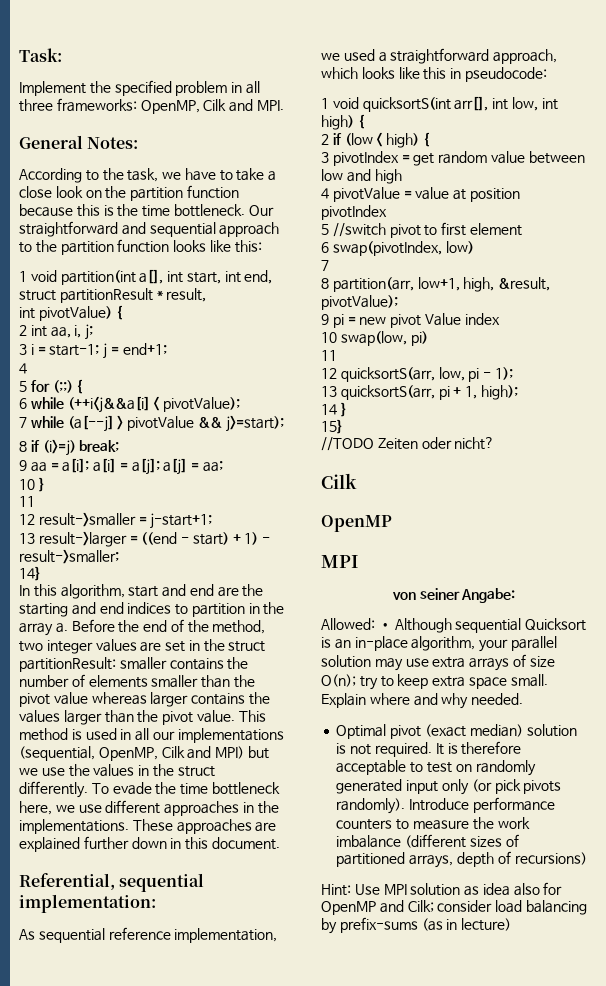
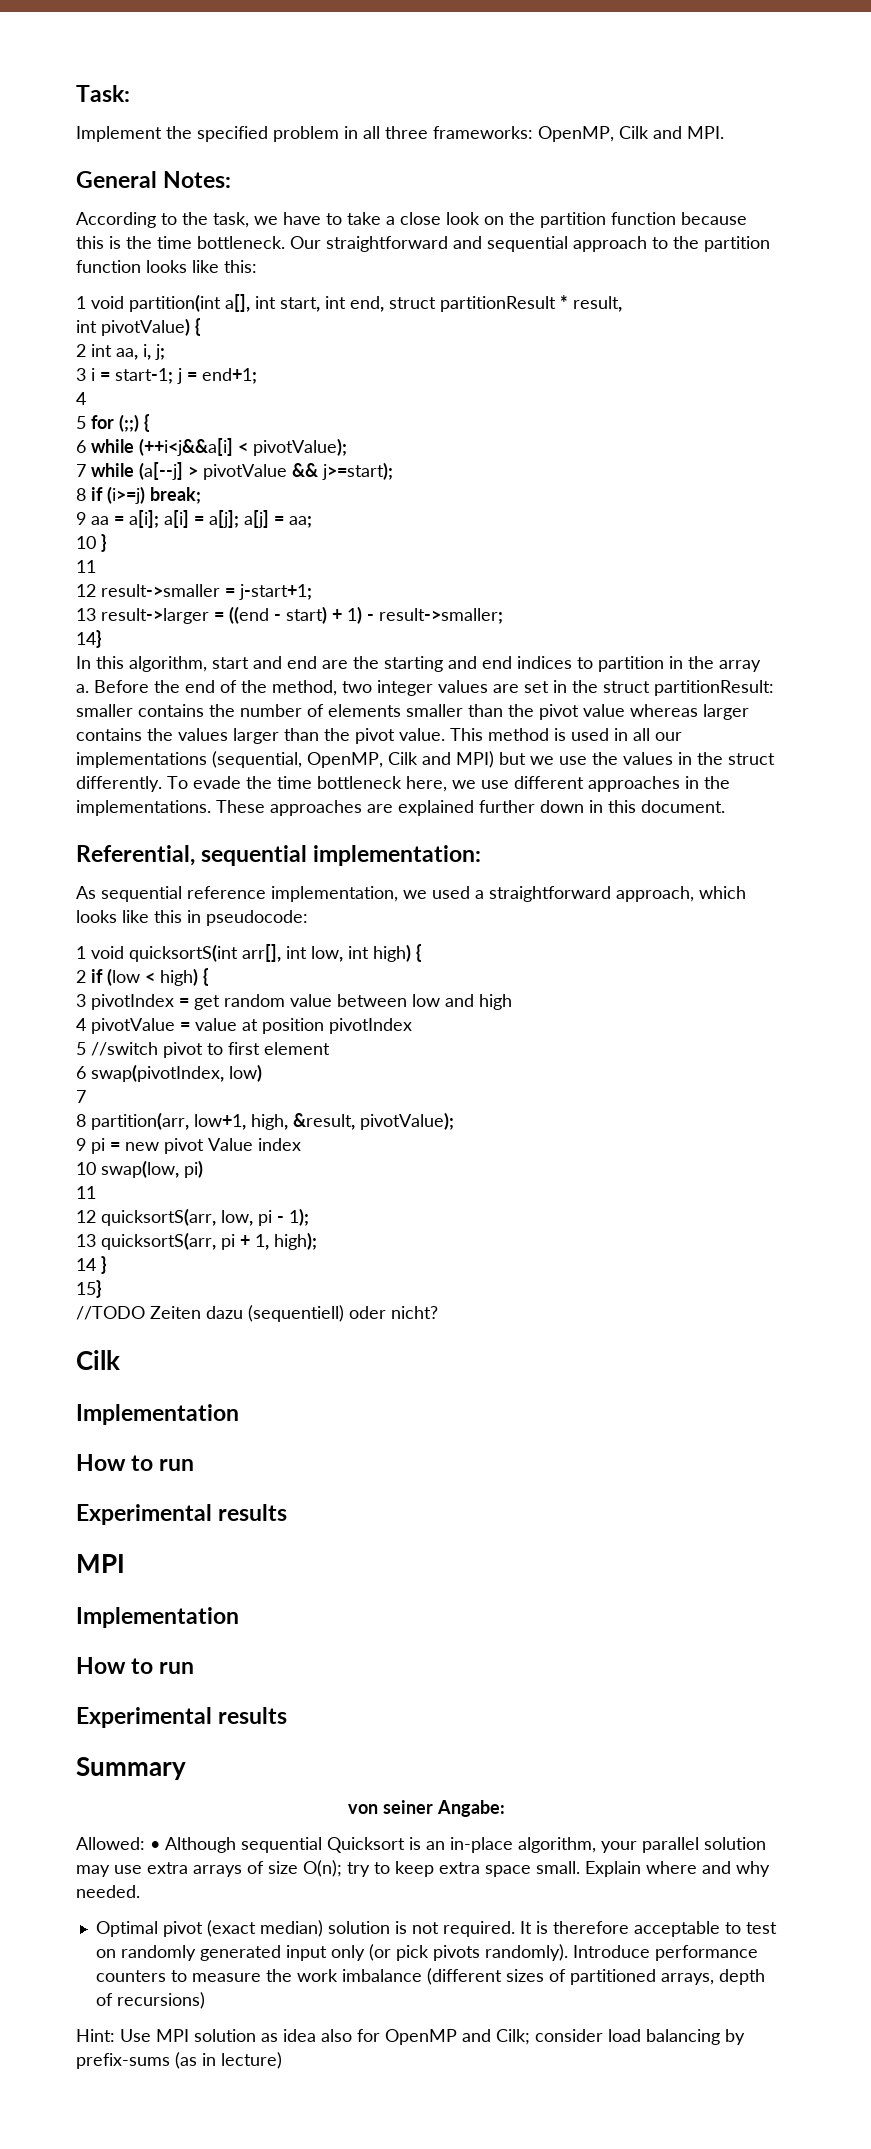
- //TODO Zeiten oder nicht?
+ //TODO Zeiten dazu (sequentiell) oder nicht?
  Cilk
- OpenMP
+ Implementation
+ How to run
+ Experimental results
  MPI
+ Implementation
+ How to run
+ Experimental results
+ Summary

